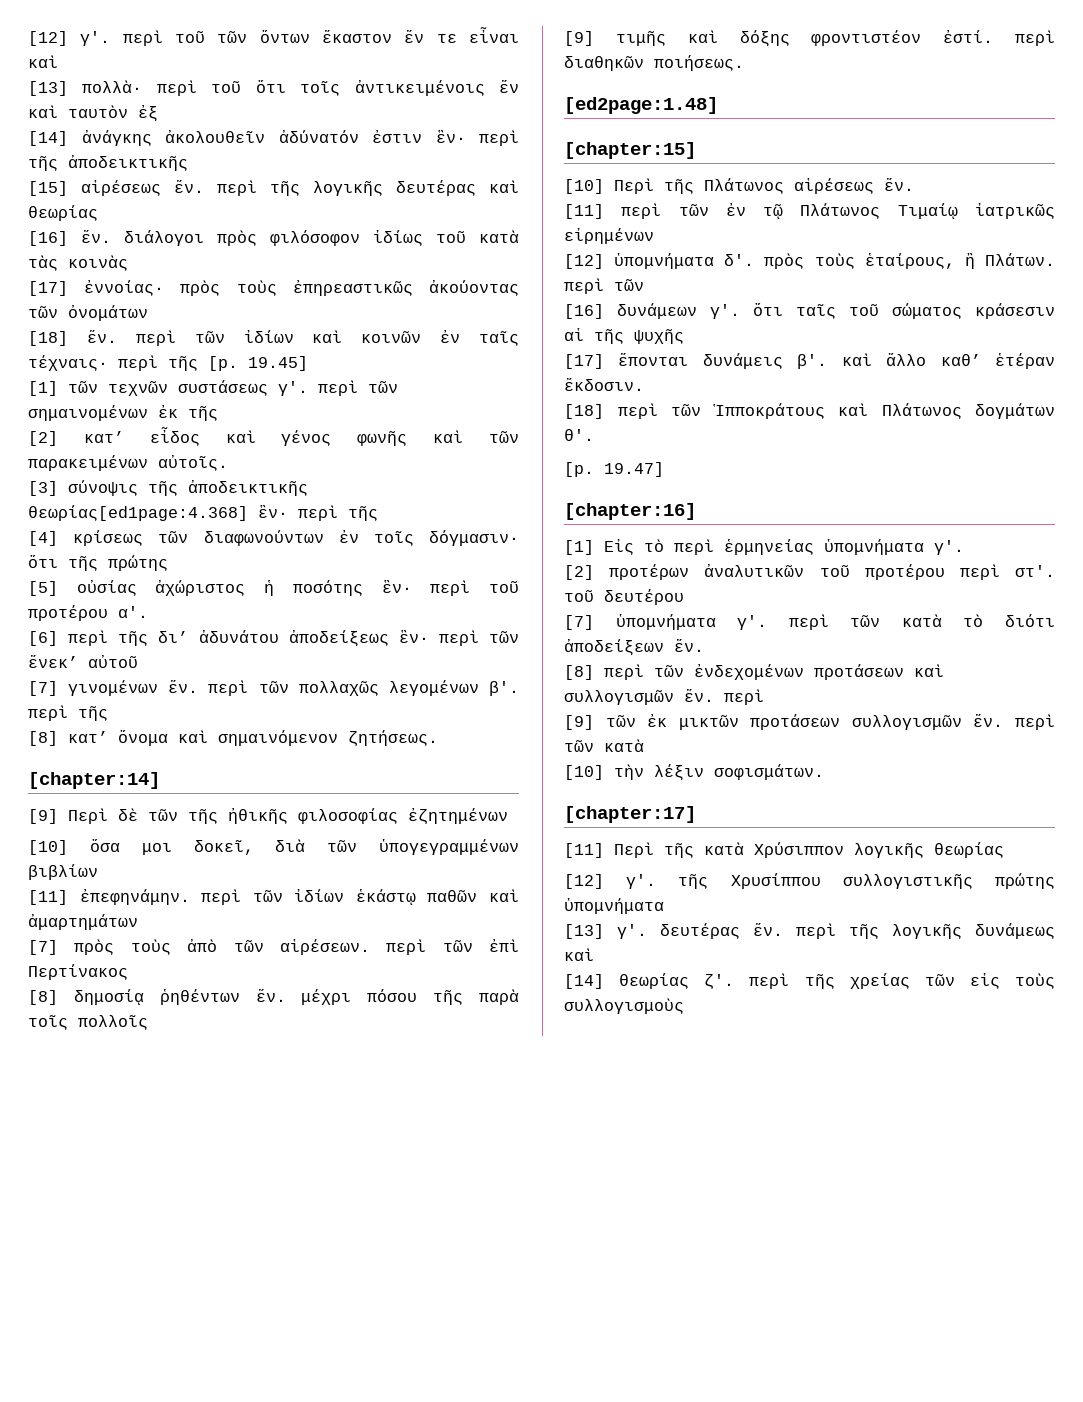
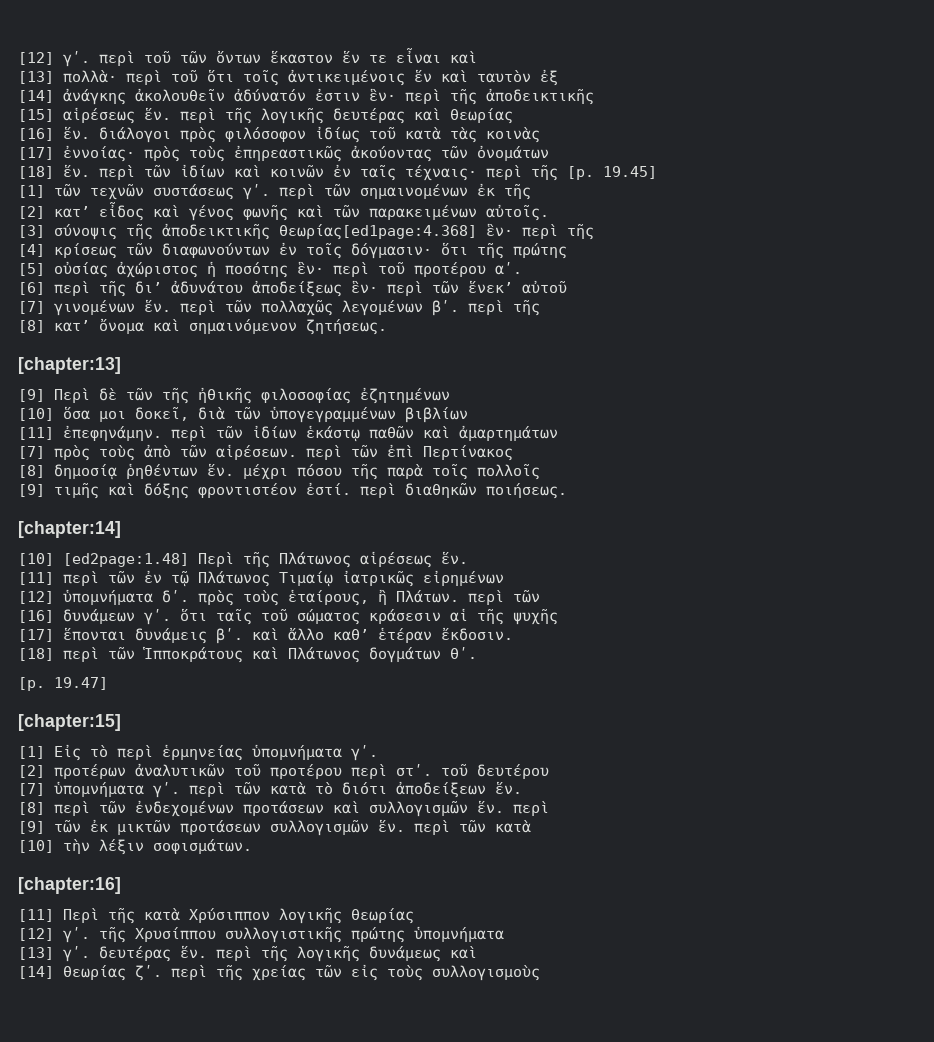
- [chapter:14]
+ [chapter:13]
- [ed2page:1.48]
- [chapter:15]
- [10] Περὶ τῆς Πλάτωνος αἱρέσεως ἕν.
+ [chapter:14]
+ [10] [ed2page:1.48] Περὶ τῆς Πλάτωνος αἱρέσεως ἕν.
- [chapter:16]
+ [chapter:15]
- [chapter:17]
+ [chapter:16]

